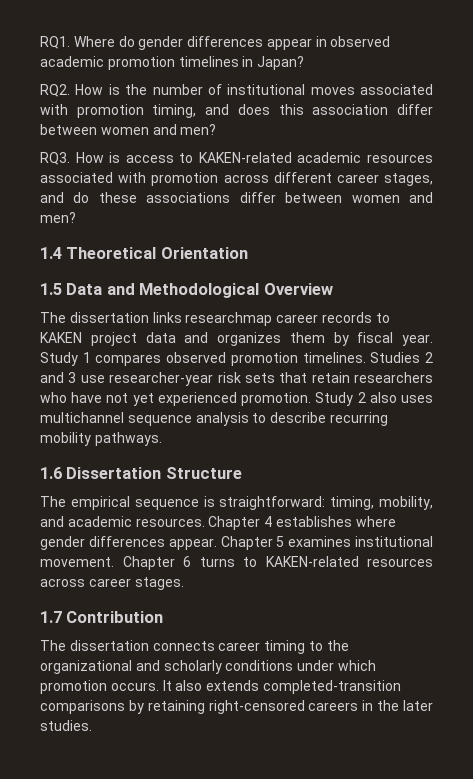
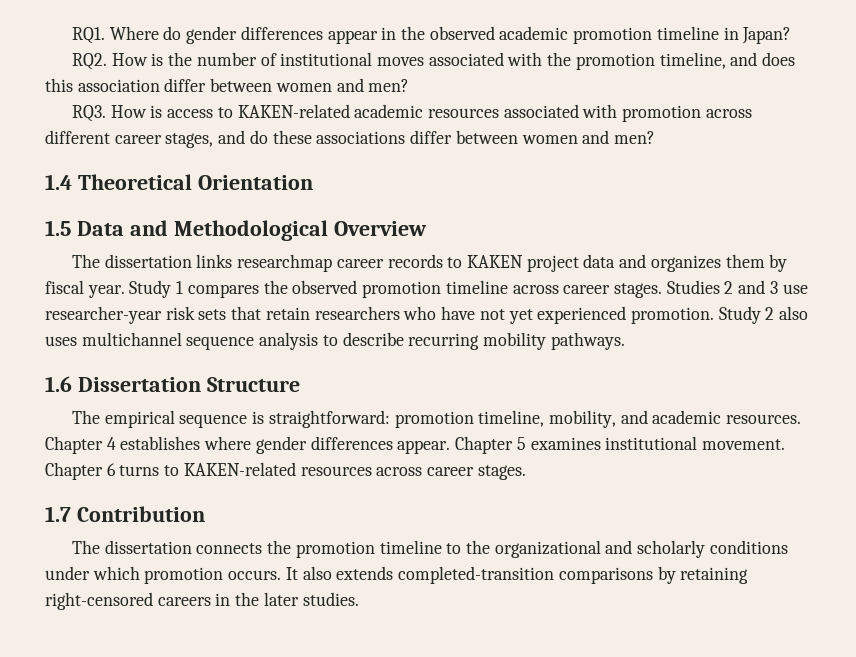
- RQ1. Where do gender differences appear in observed academic promotion timelines in Japan?
+ RQ1. Where do gender differences appear in the observed academic promotion timeline in Japan?
- RQ2. How is the number of institutional moves associated with promotion timing, and does this association differ between women and men?
+ RQ2. How is the number of institutional moves associated with the promotion timeline, and does this association differ between women and men?
- Study 1 compares observed promotion timelines.
+ Study 1 compares the observed promotion timeline across career stages.
- The empirical sequence is straightforward: timing, mobility, and academic resources.
+ The empirical sequence is straightforward: promotion timeline, mobility, and academic resources.
- The dissertation connects career timing to the organizational and scholarly conditions under which promotion occurs.
+ The dissertation connects the promotion timeline to the organizational and scholarly conditions under which promotion occurs.

